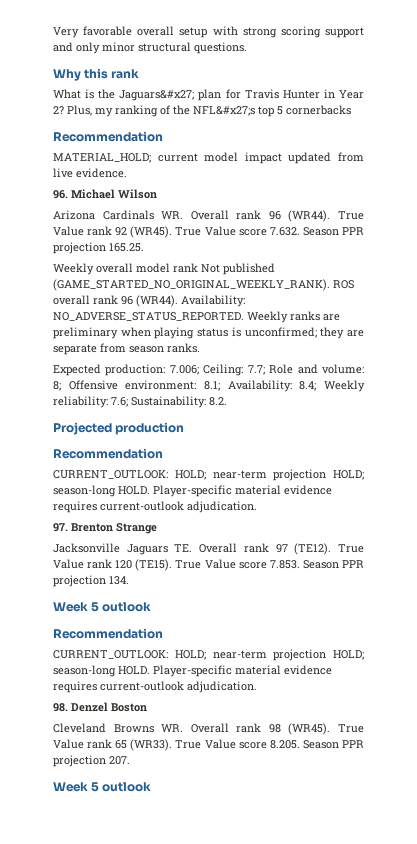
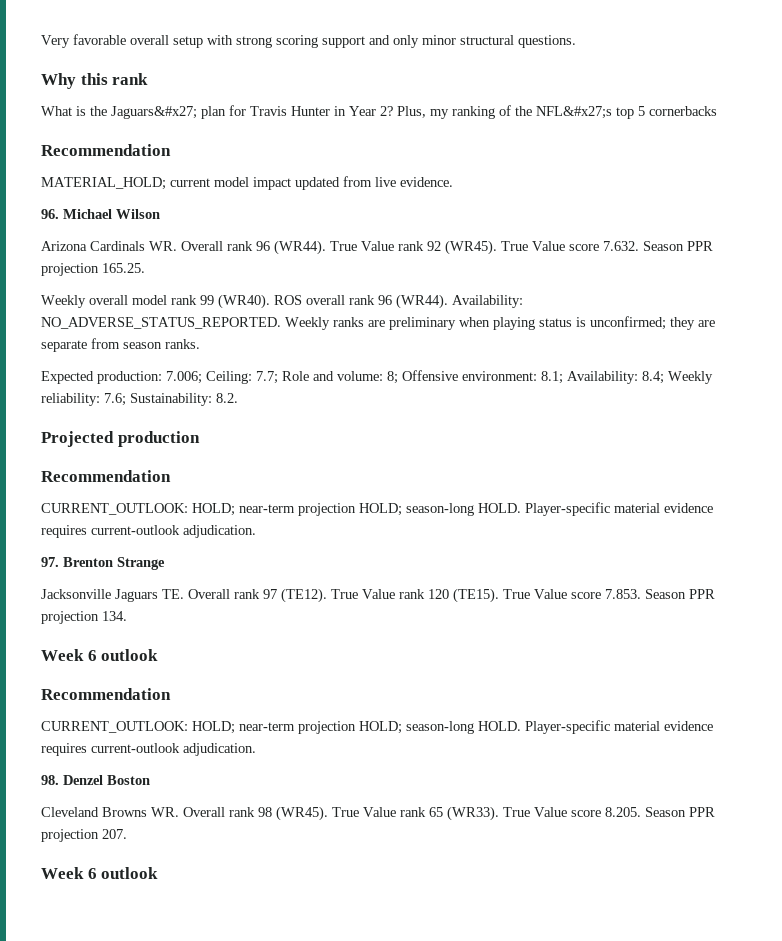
- Weekly overall model rank Not published (GAME_STARTED_NO_ORIGINAL_WEEKLY_RANK).
+ Weekly overall model rank 99 (WR40).
  True Value score 7.853. Season PPR projection 134.
- Week 5 outlook
+ Week 6 outlook
  True Value score 8.205. Season PPR projection 207.
- Week 5 outlook
+ Week 6 outlook

